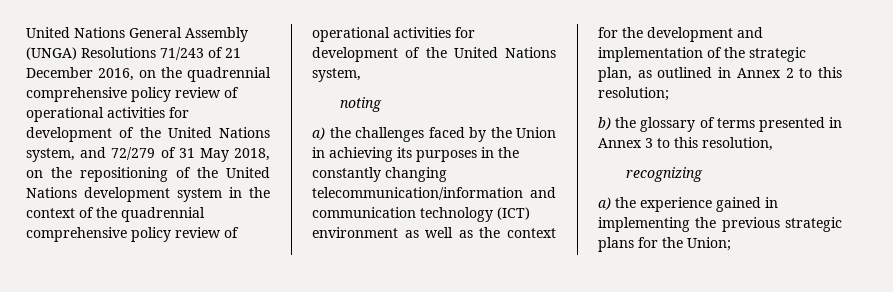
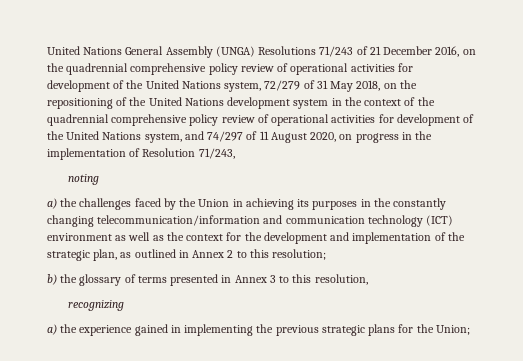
- United Nations General Assembly (UNGA) Resolutions 71/243 of 21 December 2016, on the quadrennial comprehensive policy review of operational activities for development of the United Nations system, and 72/279 of 31 May 2018, on the repositioning of the United Nations development system in the context of the quadrennial comprehensive policy review of operational activities for development of the United Nations system,
+ United Nations General Assembly (UNGA) Resolutions 71/243 of 21 December 2016, on the quadrennial comprehensive policy review of operational activities for development of the United Nations system, 72/279 of 31 May 2018, on the repositioning of the United Nations development system in the context of the quadrennial comprehensive policy review of operational activities for development of the United Nations system, and 74/297 of 11 August 2020, on progress in the implementation of Resolution 71/243,

